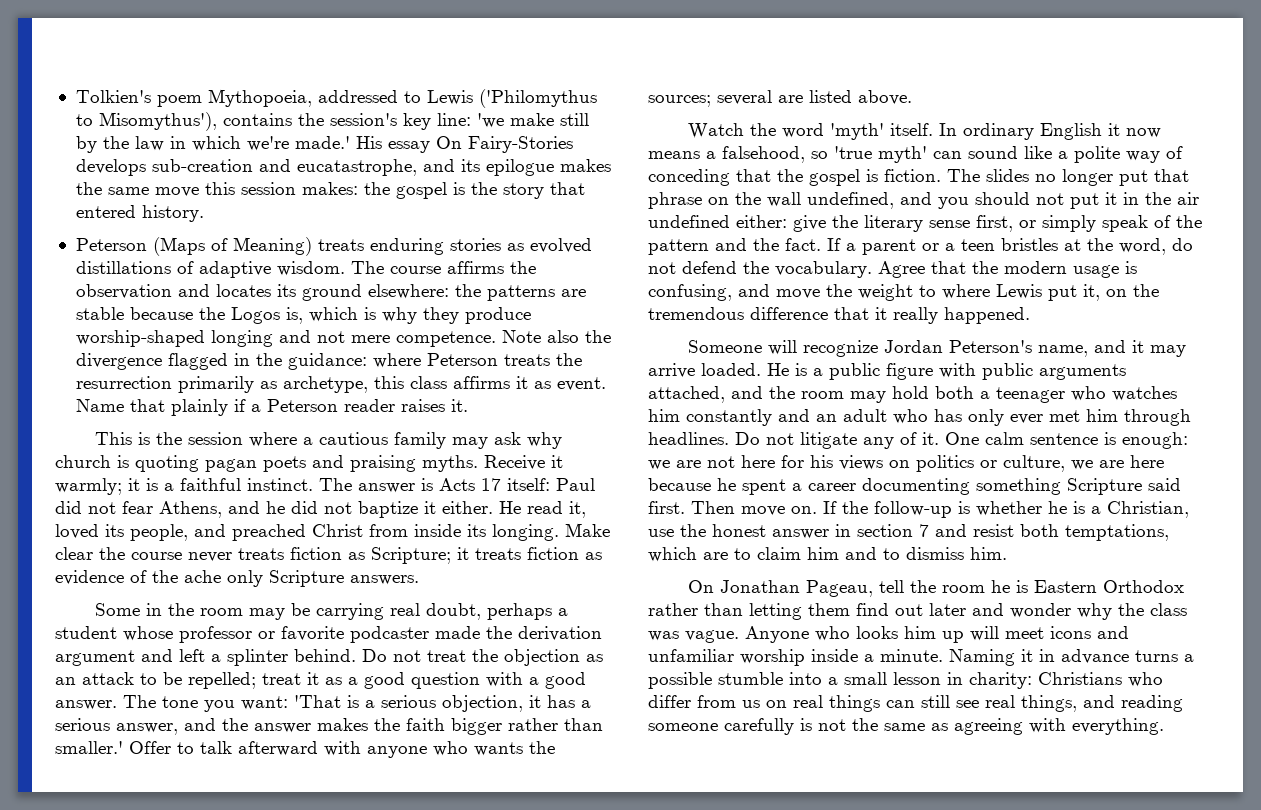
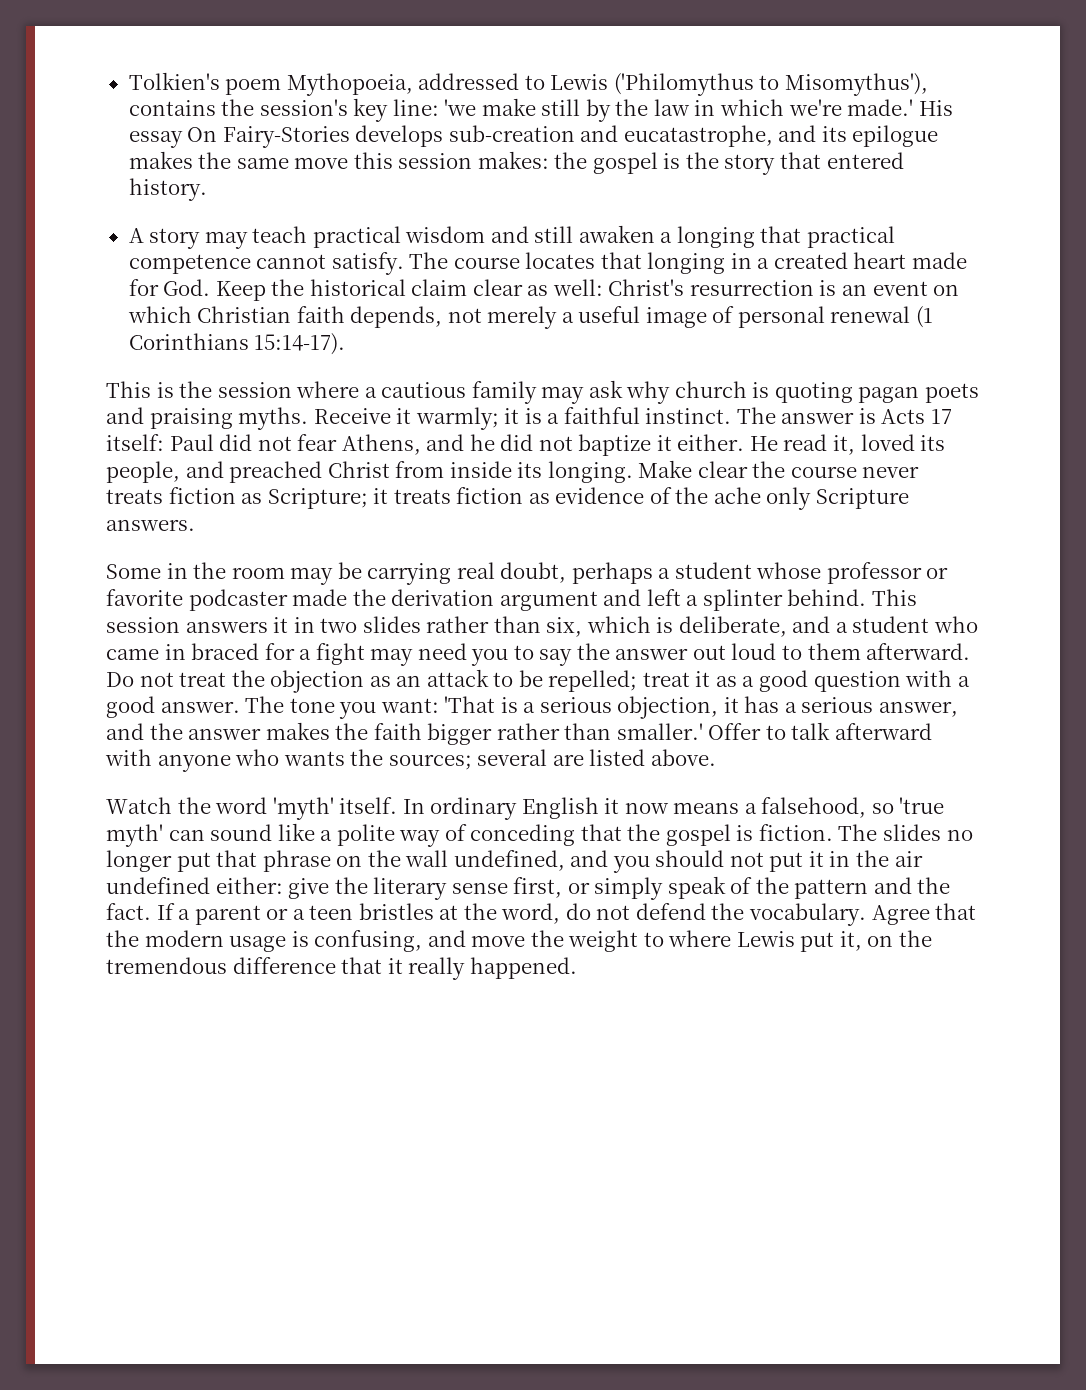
- Peterson (Maps of Meaning) treats enduring stories as evolved distillations of adaptive wisdom. The course affirms the observation and locates its ground elsewhere: the patterns are stable because the Logos is, which is why they produce worship-shaped longing and not mere competence. Note also the divergence flagged in the guidance: where Peterson treats the resurrection primarily as archetype, this class affirms it as event. Name that plainly if a Peterson reader raises it.
+ A story may teach practical wisdom and still awaken a longing that practical competence cannot satisfy. The course locates that longing in a created heart made for God. Keep the historical claim clear as well: Christ's resurrection is an event on which Christian faith depends, not merely a useful image of personal renewal (1 Corinthians 15:14-17).
+ This session answers it in two slides rather than six, which is deliberate, and a student who came in braced for a fight may need you to say the answer out loud to them afterward.
- Someone will recognize Jordan Peterson's name, and it may arrive loaded. He is a public figure with public arguments attached, and the room may hold both a teenager who watches him constantly and an adult who has only ever met him through headlines. Do not litigate any of it. One calm sentence is enough: we are not here for his views on politics or culture, we are here because he spent a career documenting something Scripture said first. Then move on. If the follow-up is whether he is a Christian, use the honest answer in section 7 and resist both temptations, which are to claim him and to dismiss him.
- On Jonathan Pageau, tell the room he is Eastern Orthodox rather than letting them find out later and wonder why the class was vague. Anyone who looks him up will meet icons and unfamiliar worship inside a minute. Naming it in advance turns a possible stumble into a small lesson in charity: Christians who differ from us on real things can still see real things, and reading someone carefully is not the same as agreeing with everything.

